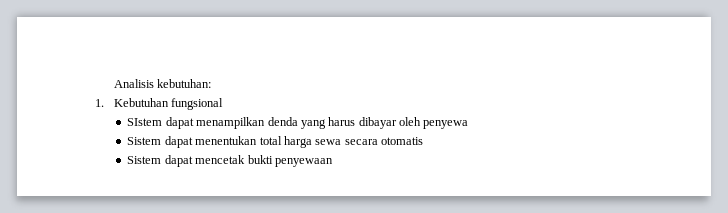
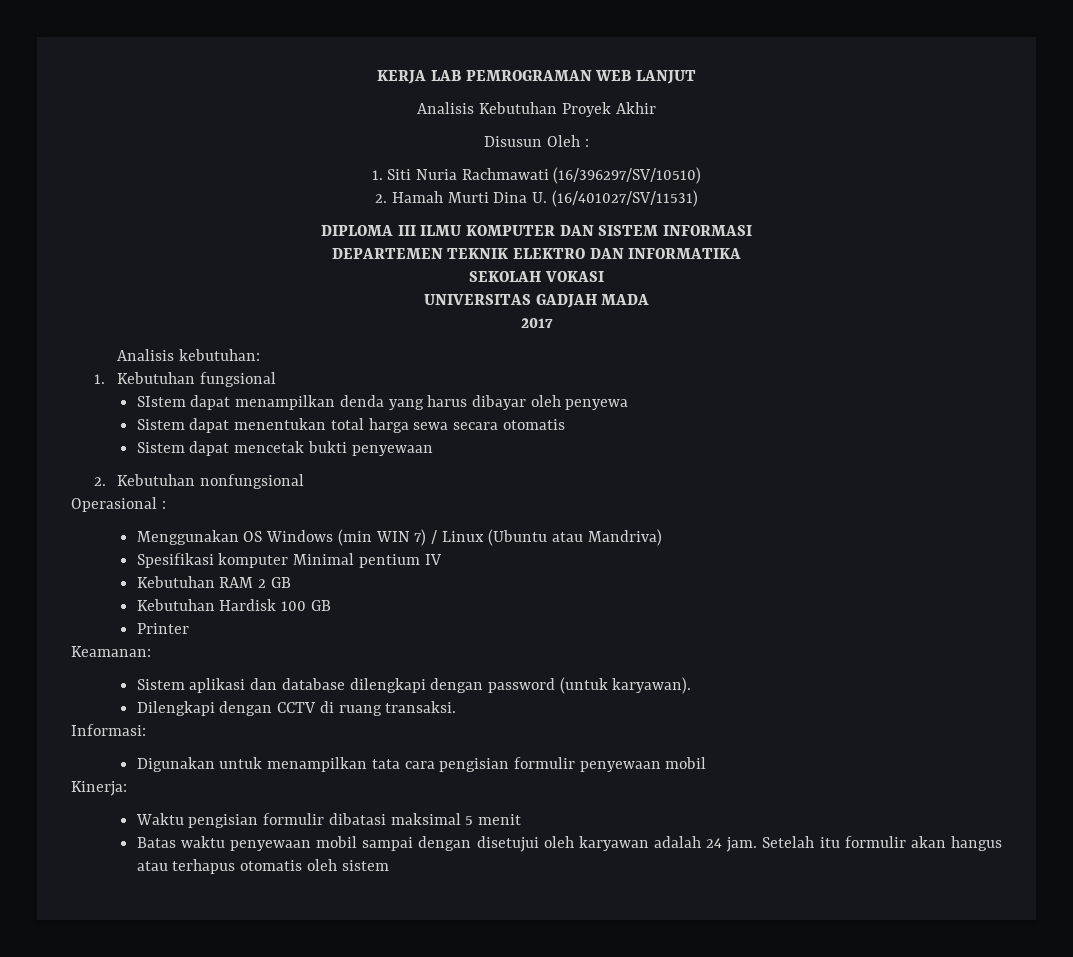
+ KERJA LAB PEMROGRAMAN WEB LANJUT
+ Analisis Kebutuhan Proyek Akhir
+ Disusun Oleh :
+ 1. Siti Nuria Rachmawati (16/396297/SV/10510)
+ 2. Hamah Murti Dina U. (16/401027/SV/11531)
+ DIPLOMA III ILMU KOMPUTER DAN SISTEM INFORMASI
+ DEPARTEMEN TEKNIK ELEKTRO DAN INFORMATIKA
+ SEKOLAH VOKASI
+ UNIVERSITAS GADJAH MADA
+ 2017
+ 2. Kebutuhan nonfungsional
+ Operasional :
+ Menggunakan OS Windows (min WIN 7) / Linux (Ubuntu atau Mandriva)
+ Spesifikasi komputer Minimal pentium IV
+ Kebutuhan RAM 2 GB
+ Kebutuhan Hardisk 100 GB
+ Printer
+ Keamanan:
+ Sistem aplikasi dan database dilengkapi dengan password (untuk karyawan).
+ Dilengkapi dengan CCTV di ruang transaksi.
+ Informasi:
+ Digunakan untuk menampilkan tata cara pengisian formulir penyewaan mobil
+ Kinerja:
+ Waktu pengisian formulir dibatasi maksimal 5 menit
+ Batas waktu penyewaan mobil sampai dengan disetujui oleh karyawan adalah 24 jam. Setelah itu formulir akan hangus atau terhapus otomatis oleh sistem

